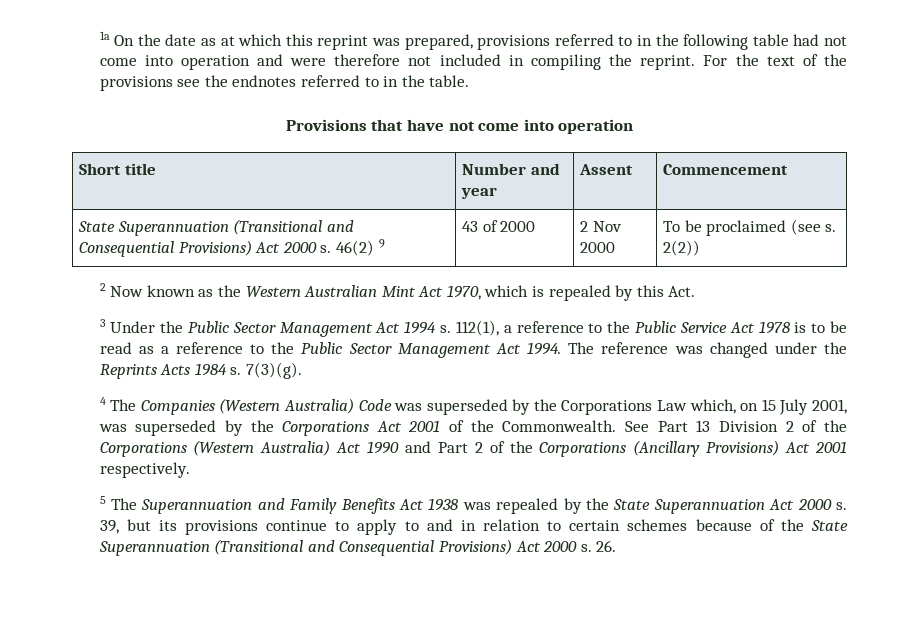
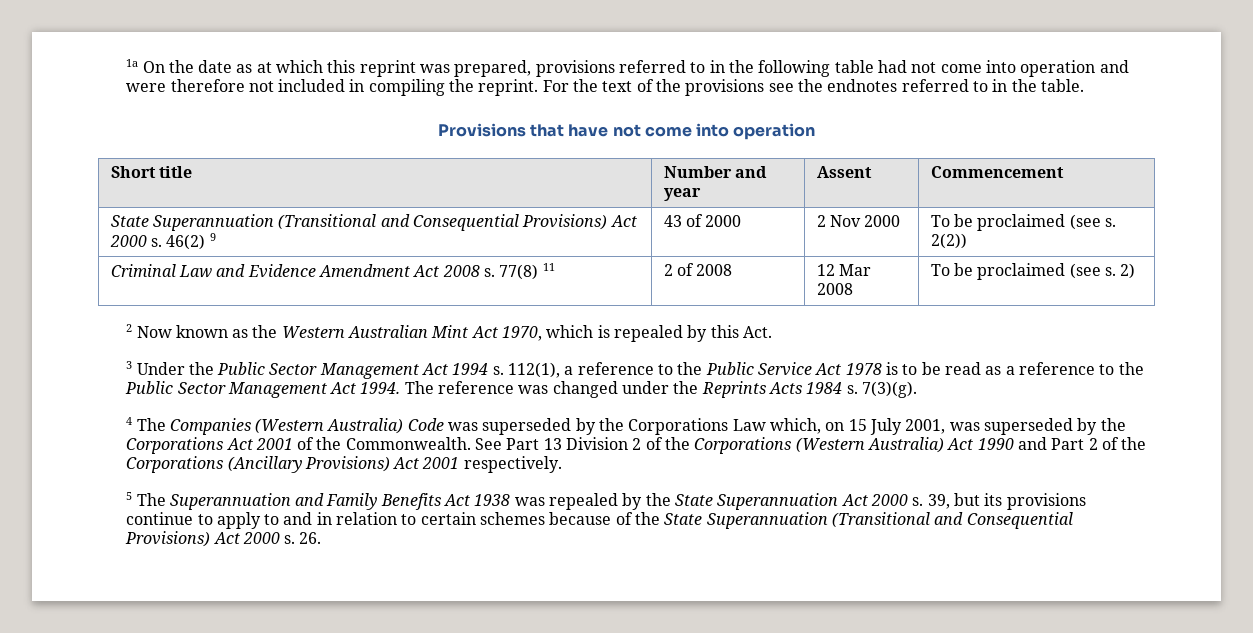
+ Criminal Law and Evidence Amendment Act 2008 s. 77(8) 11 | 2 of 2008 | 12 Mar 2008 | To be proclaimed (see s. 2)

